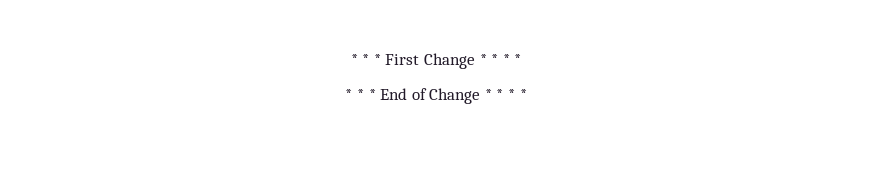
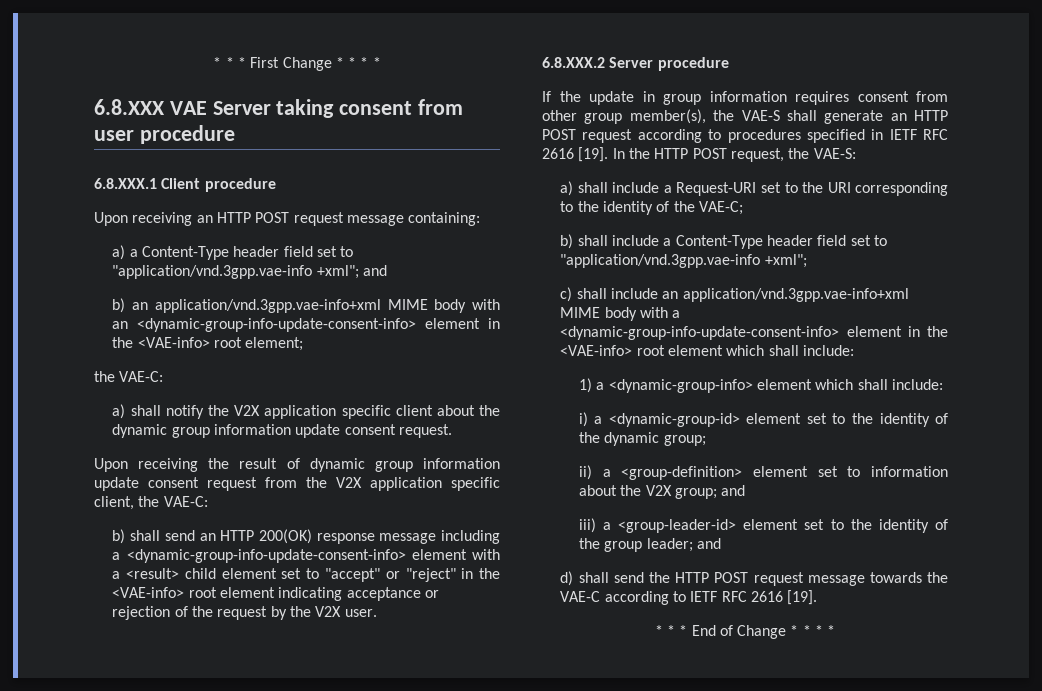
+ 6.8.XXX VAE Server taking consent from user procedure
+ 6.8.XXX.1 Client procedure
+ Upon receiving an HTTP POST request message containing:
+ a) a Content-Type header field set to "application/vnd.3gpp.vae-info +xml"; and
+ b) an application/vnd.3gpp.vae-info+xml MIME body with an <dynamic-group-info-update-consent-info> element in the <VAE-info> root element;
+ the VAE-C:
+ a) shall notify the V2X application specific client about the dynamic group information update consent request.
+ Upon receiving the result of dynamic group information update consent request from the V2X application specific client, the VAE-C:
+ b) shall send an HTTP 200(OK) response message including a <dynamic-group-info-update-consent-info> element with a <result> child element set to "accept" or "reject" in the <VAE-info> root element indicating acceptance or rejection of the request by the V2X user.
+ 6.8.XXX.2 Server procedure
+ If the update in group information requires consent from other group member(s), the VAE-S shall generate an HTTP POST request according to procedures specified in IETF RFC 2616 [19]. In the HTTP POST request, the VAE-S:
+ a) shall include a Request-URI set to the URI corresponding to the identity of the VAE-C;
+ b) shall include a Content-Type header field set to "application/vnd.3gpp.vae-info +xml";
+ c) shall include an application/vnd.3gpp.vae-info+xml MIME body with a <dynamic-group-info-update-consent-info> element in the <VAE-info> root element which shall include:
+ 1) a <dynamic-group-info> element which shall include:
+ i) a <dynamic-group-id> element set to the identity of the dynamic group;
+ ii) a <group-definition> element set to information about the V2X group; and
+ iii) a <group-leader-id> element set to the identity of the group leader; and
+ d) shall send the HTTP POST request message towards the VAE-C according to IETF RFC 2616 [19].

